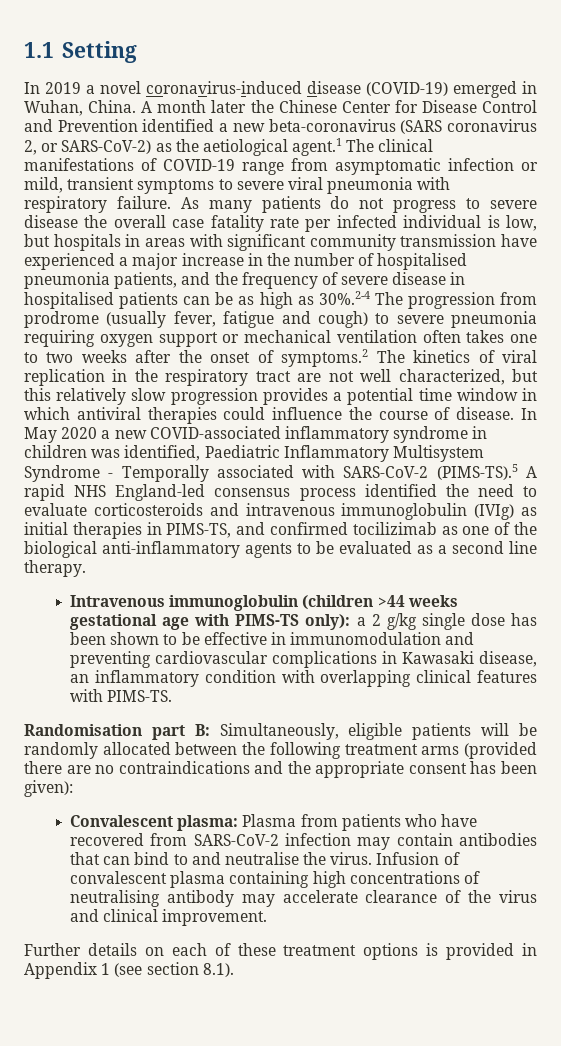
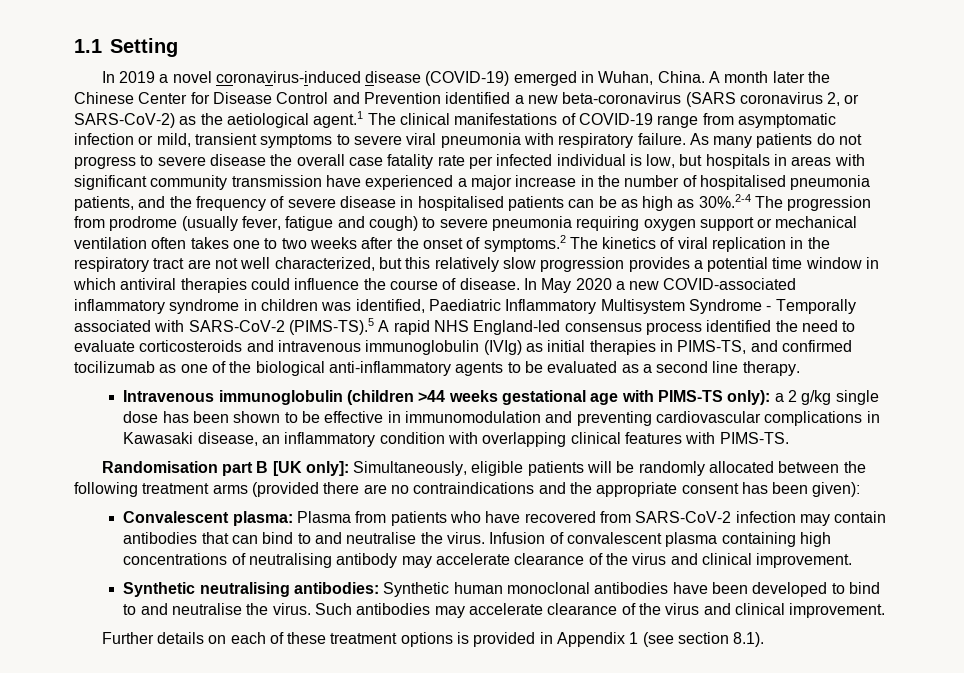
- In May 2020 a new COVID-associated inflammatory syndrome in children was identified, Paediatric Inflammatory Multisystem Syndrome - Temporally associated with SARS-CoV-2 (PIMS-TS).5 A rapid NHS England-led consensus process identified the need to evaluate corticosteroids and intravenous immunoglobulin (IVIg) as initial therapies in PIMS-TS, and confirmed tocilizimab as one of the biological anti-inflammatory agents to be evaluated as a second line therapy.
+ In May 2020 a new COVID-associated inflammatory syndrome in children was identified, Paediatric Inflammatory Multisystem Syndrome - Temporally associated with SARS-CoV-2 (PIMS-TS).5 A rapid NHS England-led consensus process identified the need to evaluate corticosteroids and intravenous immunoglobulin (IVIg) as initial therapies in PIMS-TS, and confirmed tocilizumab as one of the biological anti-inflammatory agents to be evaluated as a second line therapy.
- Randomisation part B: Simultaneously, eligible patients will be randomly allocated between the following treatment arms (provided there are no contraindications and the appropriate consent has been given):
+ Randomisation part B [UK only]: Simultaneously, eligible patients will be randomly allocated between the following treatment arms (provided there are no contraindications and the appropriate consent has been given):
+ Synthetic neutralising antibodies: Synthetic human monoclonal antibodies have been developed to bind to and neutralise the virus. Such antibodies may accelerate clearance of the virus and clinical improvement.

